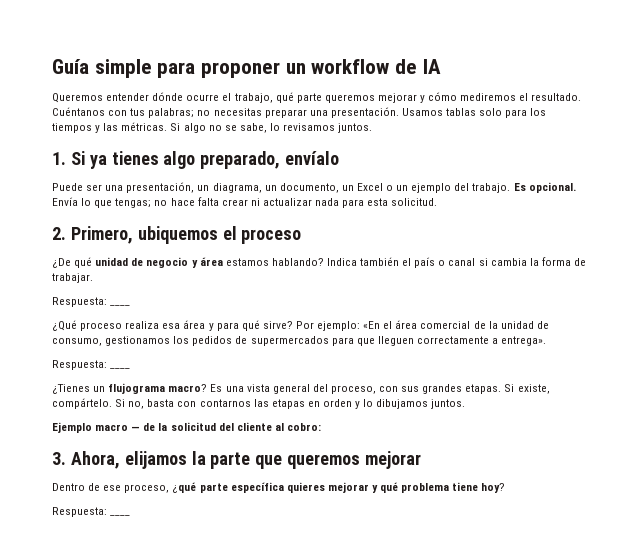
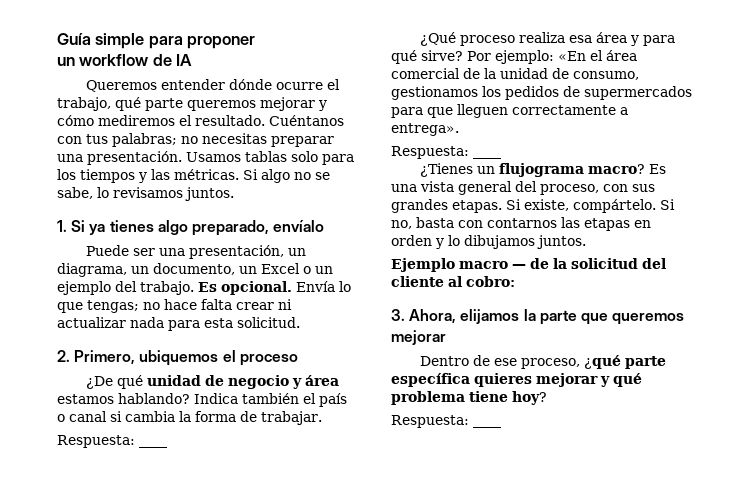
- Guía simple para proponer un workflow de IA
+ Guía simple para proponer
+ un workflow de IA

